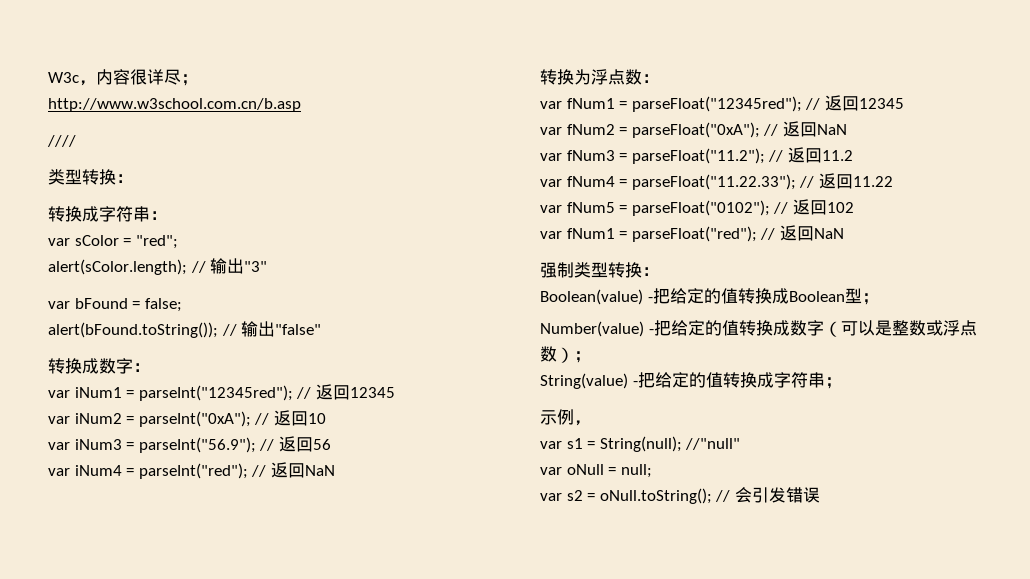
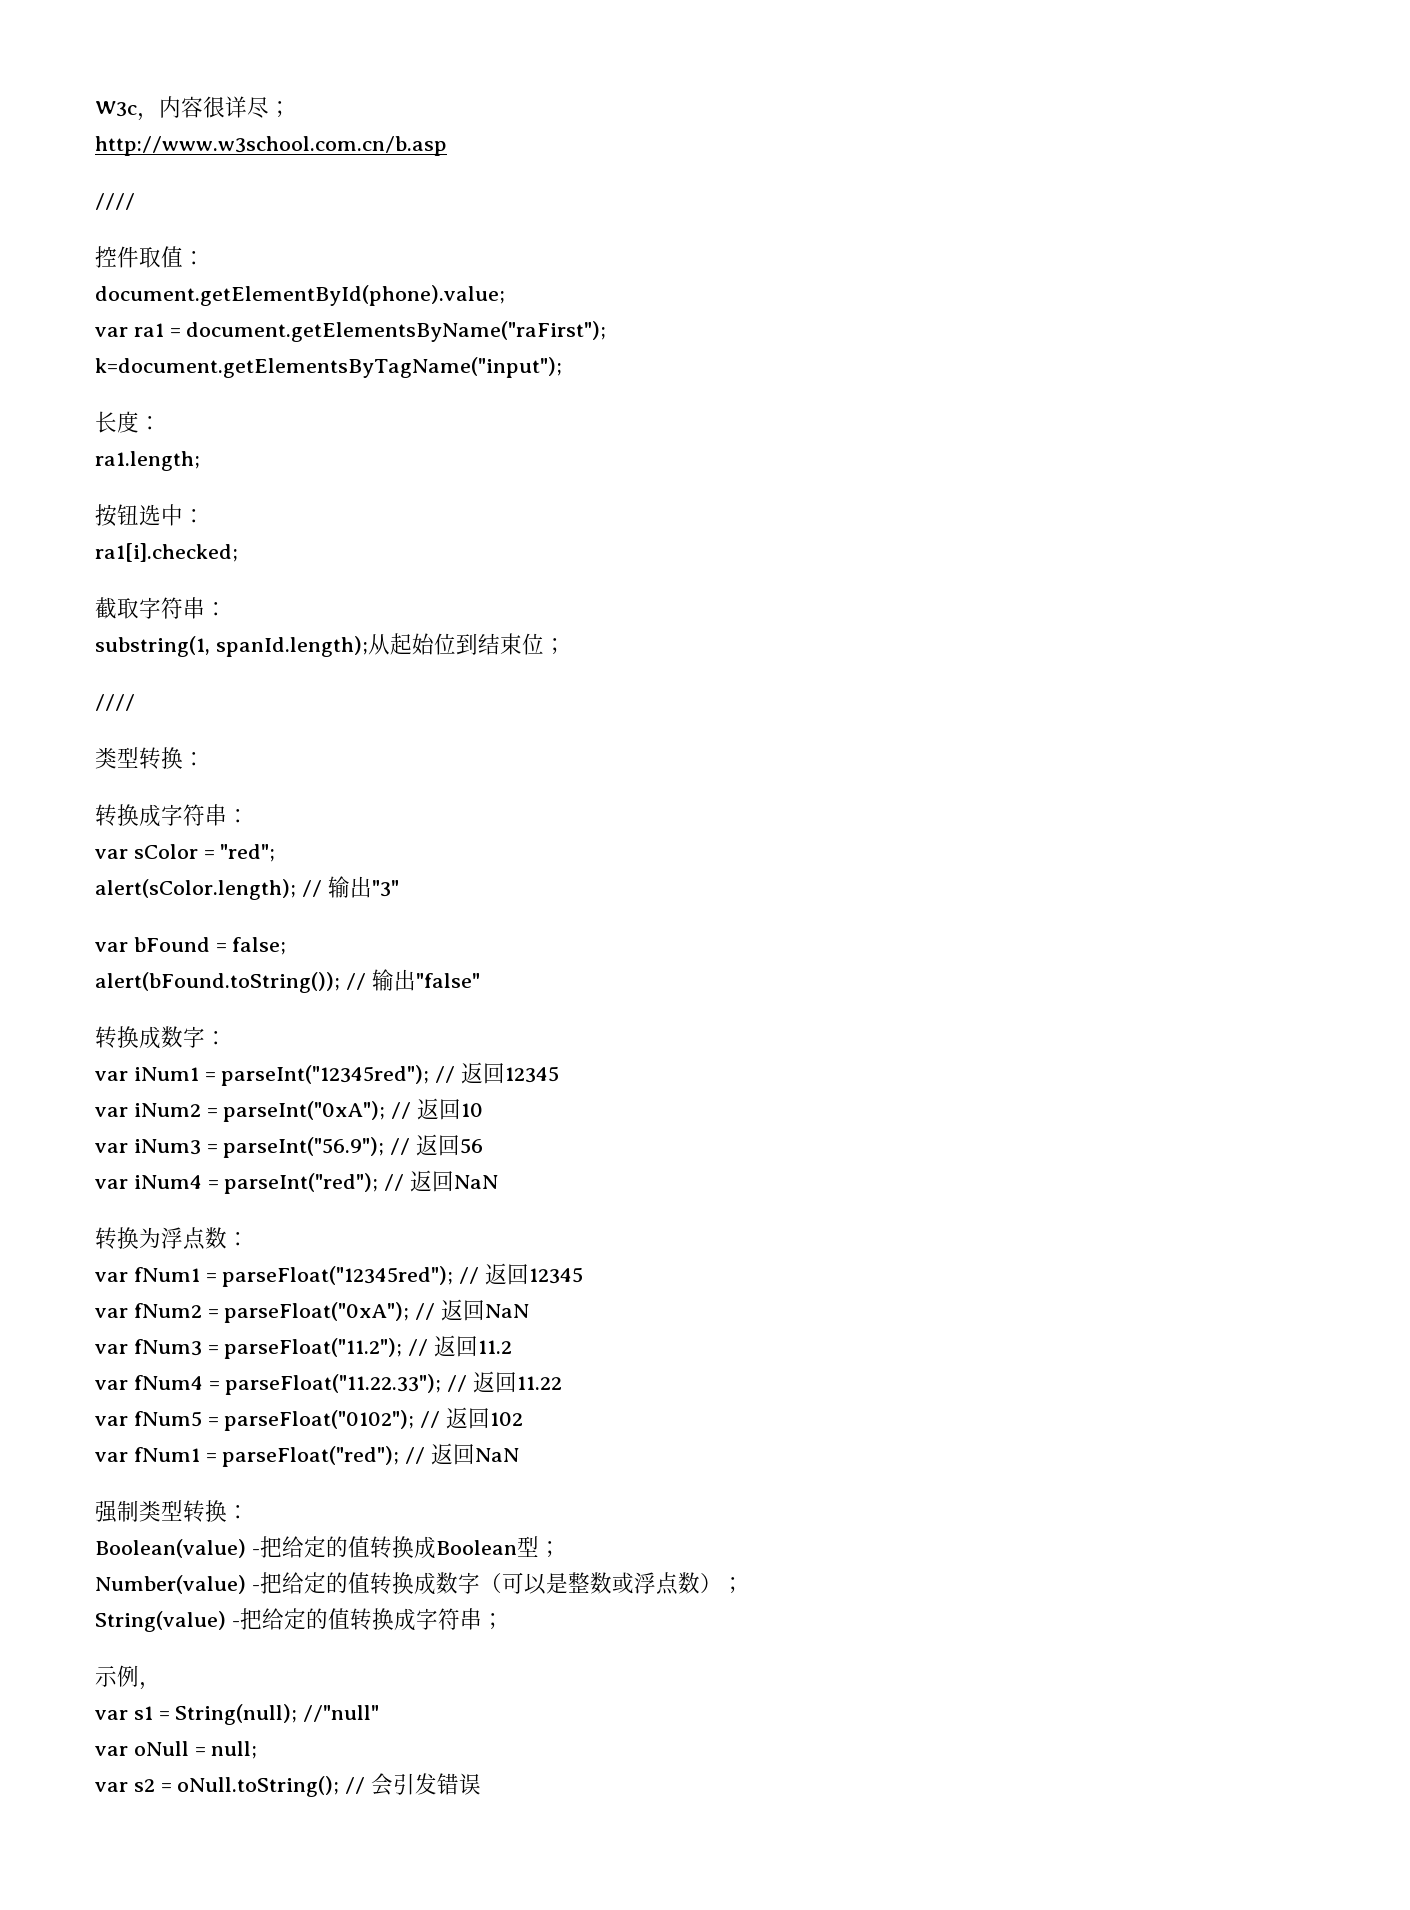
+ 控件取值：
+ document.getElementById(phone).value;
+ var ra1 = document.getElementsByName("raFirst");
+ k=document.getElementsByTagName("input");
+ 长度：
+ ra1.length;
+ 按钮选中：
+ ra1[i].checked;
+ 截取字符串：
+ substring(1, spanId.length);从起始位到结束位；
+ ////

